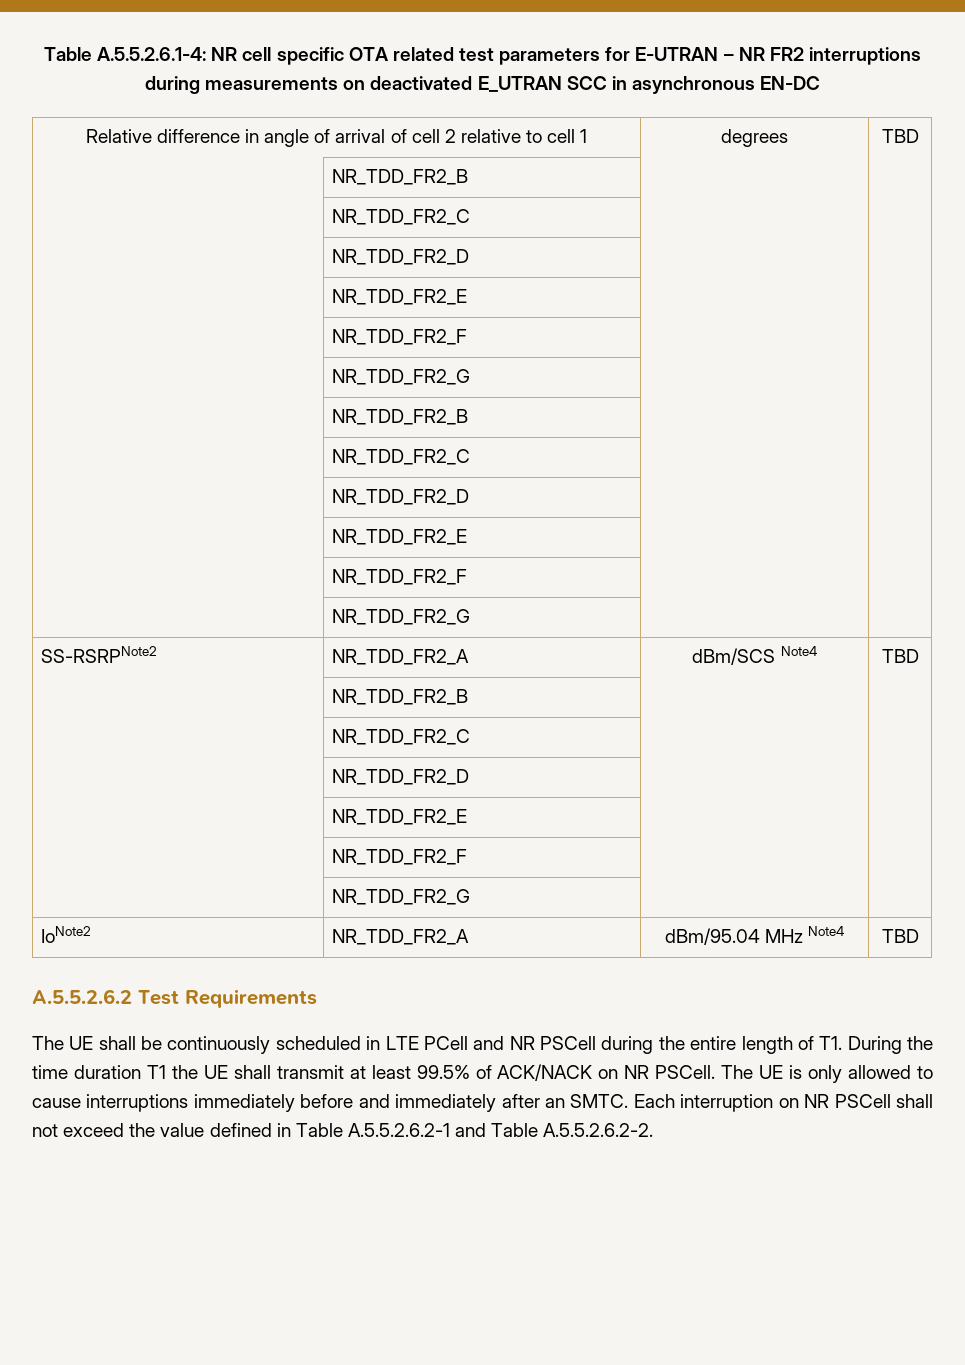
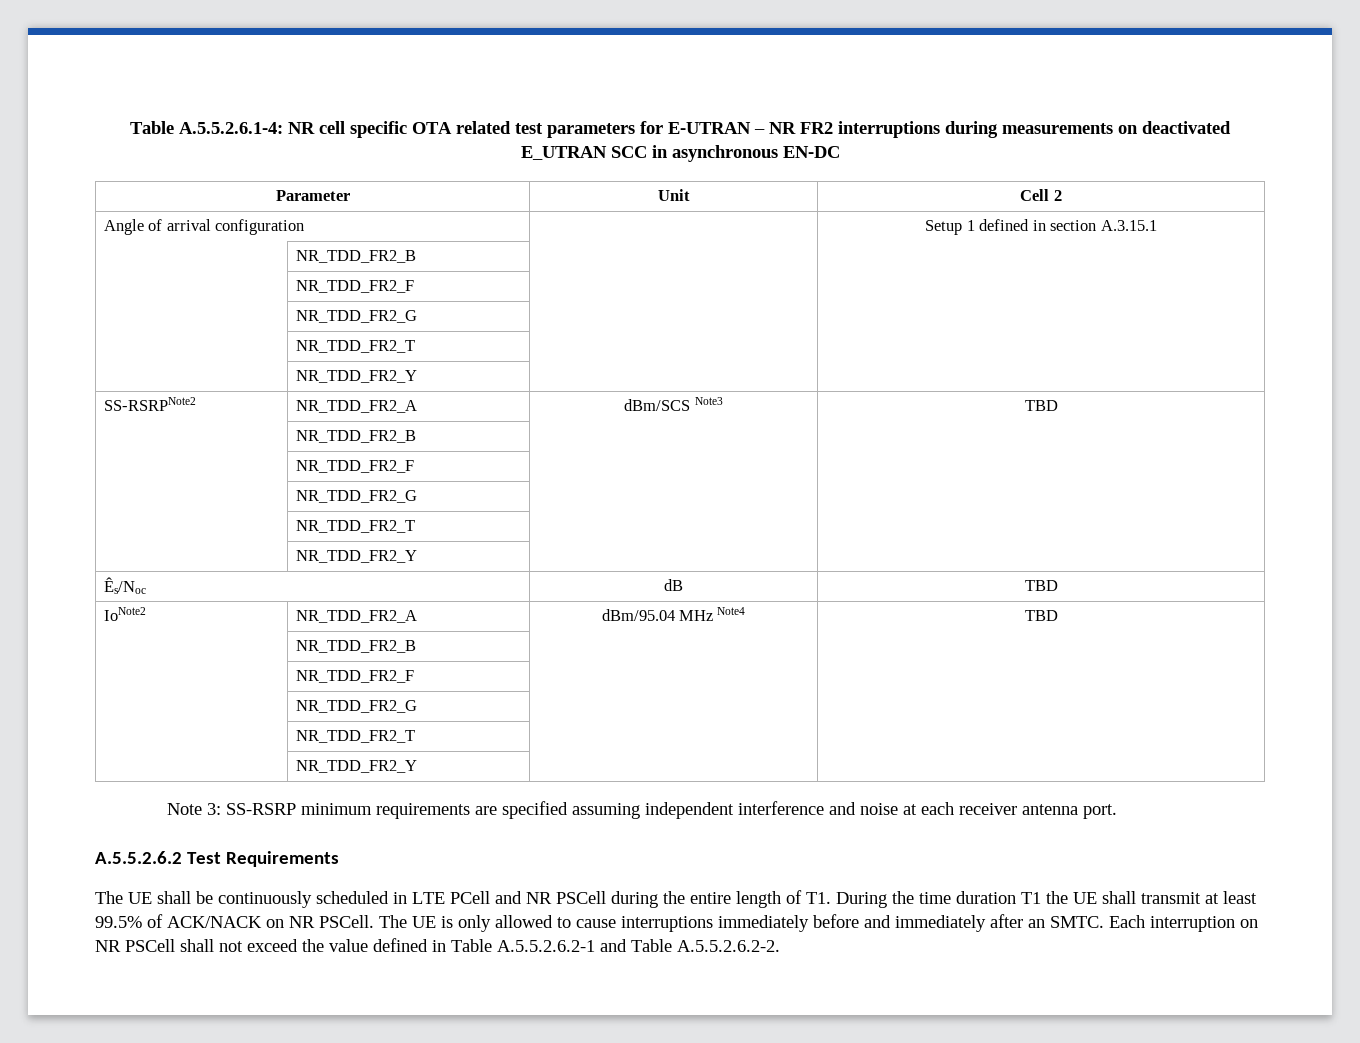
- Relative difference in angle of arrival of cell 2 relative to cell 1 | degrees | TBD
+ Parameter | Unit | Cell 2
+ Angle of arrival configuration | | Setup 1 defined in section A.3.15.1
  | NR_TDD_FR2_B | |
- | NR_TDD_FR2_C | |
- | NR_TDD_FR2_D | |
- | NR_TDD_FR2_E | |
  | NR_TDD_FR2_F | |
  | NR_TDD_FR2_G | |
+ | NR_TDD_FR2_T | |
+ | NR_TDD_FR2_Y | |
+ SS-RSRPNote2 | NR_TDD_FR2_A | dBm/SCS Note3 | TBD
  | NR_TDD_FR2_B | |
- | NR_TDD_FR2_C | |
- | NR_TDD_FR2_D | |
- | NR_TDD_FR2_E | |
  | NR_TDD_FR2_F | |
  | NR_TDD_FR2_G | |
- SS-RSRPNote2 | NR_TDD_FR2_A | dBm/SCS Note4 | TBD
+ | NR_TDD_FR2_T | |
+ | NR_TDD_FR2_Y | |
+ Ês/Noc | dB | TBD
+ IoNote2 | NR_TDD_FR2_A | dBm/95.04 MHz Note4 | TBD
  | NR_TDD_FR2_B | |
- | NR_TDD_FR2_C | |
- | NR_TDD_FR2_D | |
- | NR_TDD_FR2_E | |
  | NR_TDD_FR2_F | |
  | NR_TDD_FR2_G | |
- IoNote2 | NR_TDD_FR2_A | dBm/95.04 MHz Note4 | TBD
+ | NR_TDD_FR2_T | |
+ | NR_TDD_FR2_Y | |
+ Note 3: SS-RSRP minimum requirements are specified assuming independent interference and noise at each receiver antenna port.

